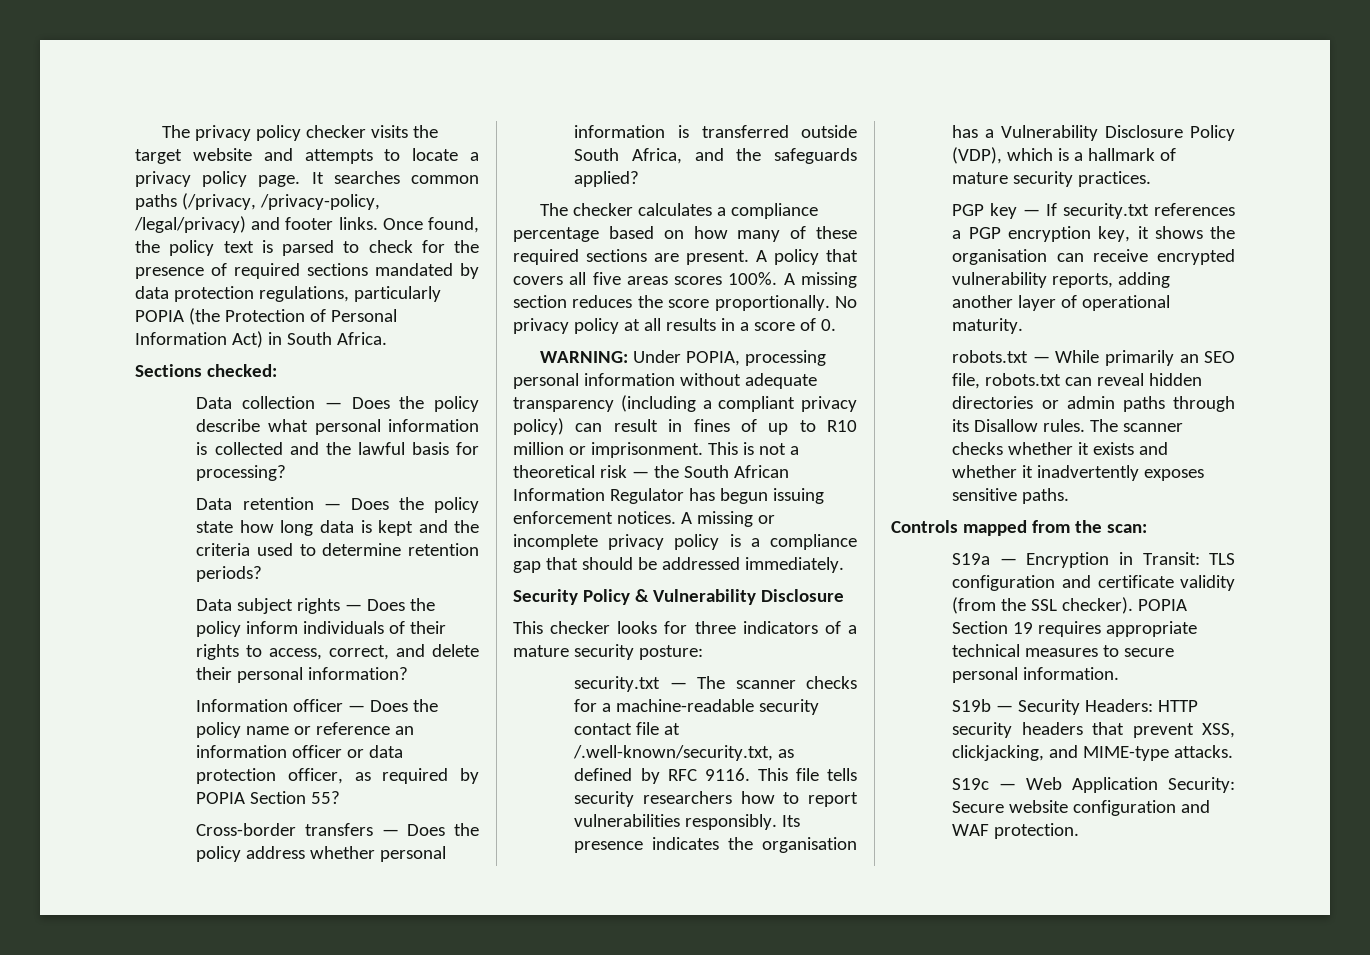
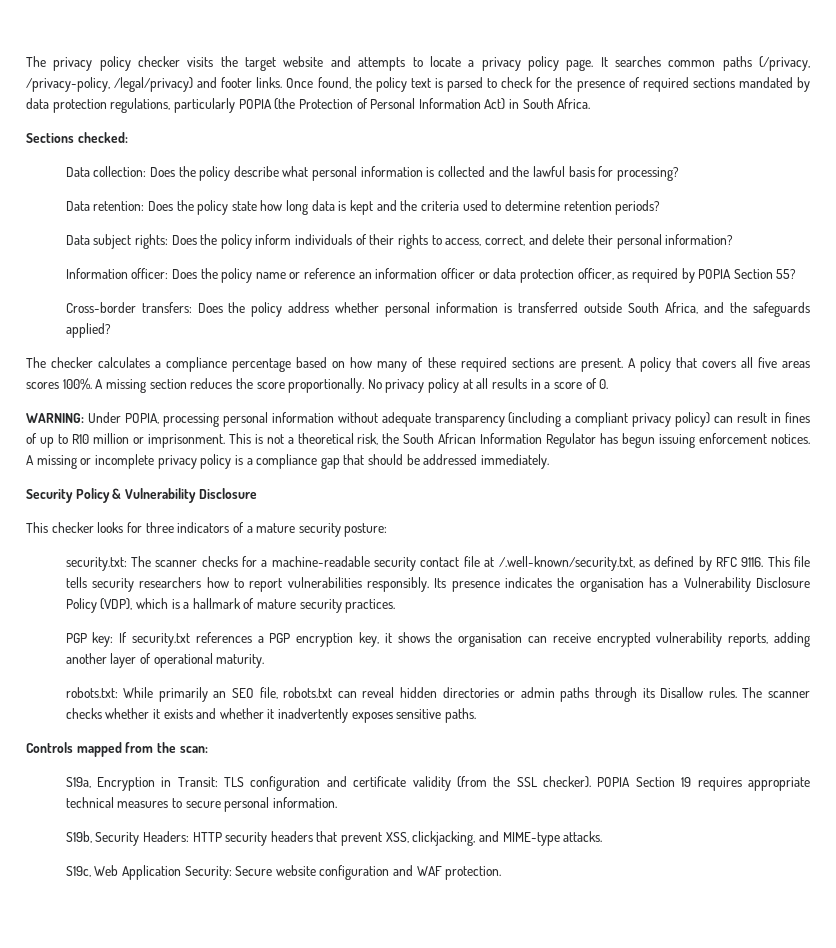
- Data collection — Does the policy describe what personal information is collected and the lawful basis for processing?
+ Data collection: Does the policy describe what personal information is collected and the lawful basis for processing?
- Data retention — Does the policy state how long data is kept and the criteria used to determine retention periods?
+ Data retention: Does the policy state how long data is kept and the criteria used to determine retention periods?
- Data subject rights — Does the policy inform individuals of their rights to access, correct, and delete their personal information?
+ Data subject rights: Does the policy inform individuals of their rights to access, correct, and delete their personal information?
- Information officer — Does the policy name or reference an information officer or data protection officer, as required by POPIA Section 55?
+ Information officer: Does the policy name or reference an information officer or data protection officer, as required by POPIA Section 55?
- Cross-border transfers — Does the policy address whether personal information is transferred outside South Africa, and the safeguards applied?
+ Cross-border transfers: Does the policy address whether personal information is transferred outside South Africa, and the safeguards applied?
- This is not a theoretical risk — the South African Information Regulator has begun issuing enforcement notices.
+ This is not a theoretical risk, the South African Information Regulator has begun issuing enforcement notices.
- security.txt — The scanner checks for a machine-readable security contact file at /.well-known/security.txt, as defined by RFC 9116.
+ security.txt: The scanner checks for a machine-readable security contact file at /.well-known/security.txt, as defined by RFC 9116.
- PGP key — If security.txt references a PGP encryption key, it shows the organisation can receive encrypted vulnerability reports, adding another layer of operational maturity.
+ PGP key: If security.txt references a PGP encryption key, it shows the organisation can receive encrypted vulnerability reports, adding another layer of operational maturity.
- robots.txt — While primarily an SEO file, robots.txt can reveal hidden directories or admin paths through its Disallow rules.
+ robots.txt: While primarily an SEO file, robots.txt can reveal hidden directories or admin paths through its Disallow rules.
- S19a — Encryption in Transit: TLS configuration and certificate validity (from the SSL checker).
+ S19a, Encryption in Transit: TLS configuration and certificate validity (from the SSL checker).
- S19b — Security Headers: HTTP security headers that prevent XSS, clickjacking, and MIME-type attacks.
+ S19b, Security Headers: HTTP security headers that prevent XSS, clickjacking, and MIME-type attacks.
- S19c — Web Application Security: Secure website configuration and WAF protection.
+ S19c, Web Application Security: Secure website configuration and WAF protection.

